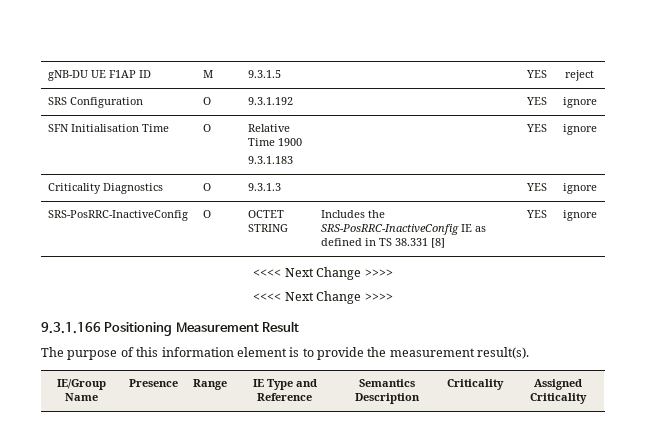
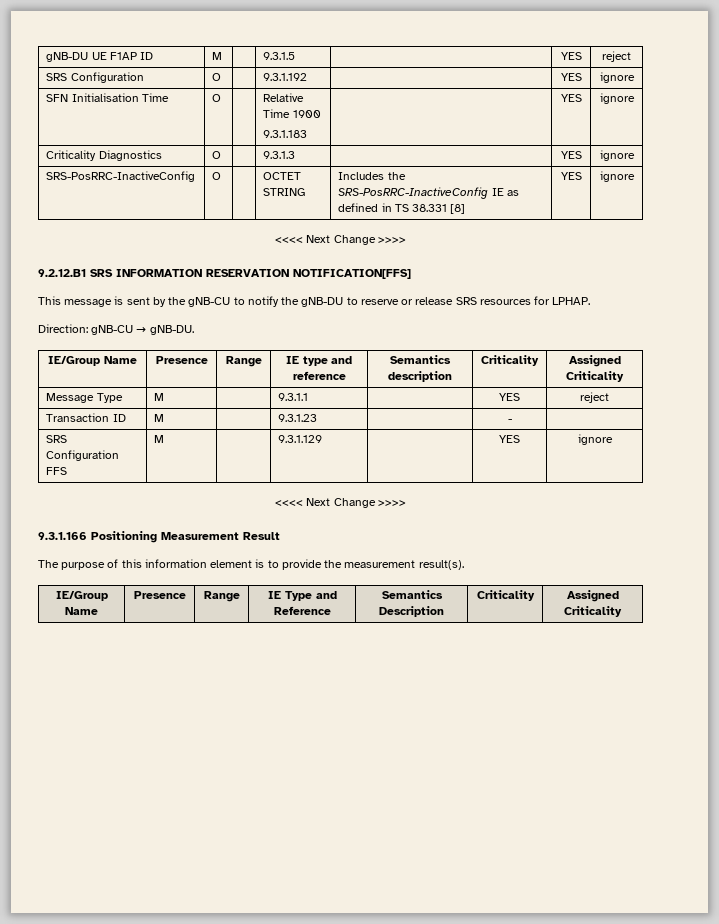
+ 9.2.12.B1 SRS INFORMATION RESERVATION NOTIFICATION[FFS]
+ This message is sent by the gNB-CU to notify the gNB-DU to reserve or release SRS resources for LPHAP.
+ Direction: gNB-CU → gNB-DU.
+ IE/Group Name | Presence | Range | IE type and reference | Semantics description | Criticality | Assigned Criticality
+ Message Type | M | | 9.3.1.1 | | YES | reject
+ Transaction ID | M | | 9.3.1.23 | | - |
+ SRS Configuration FFS | M | | 9.3.1.129 | | YES | ignore

